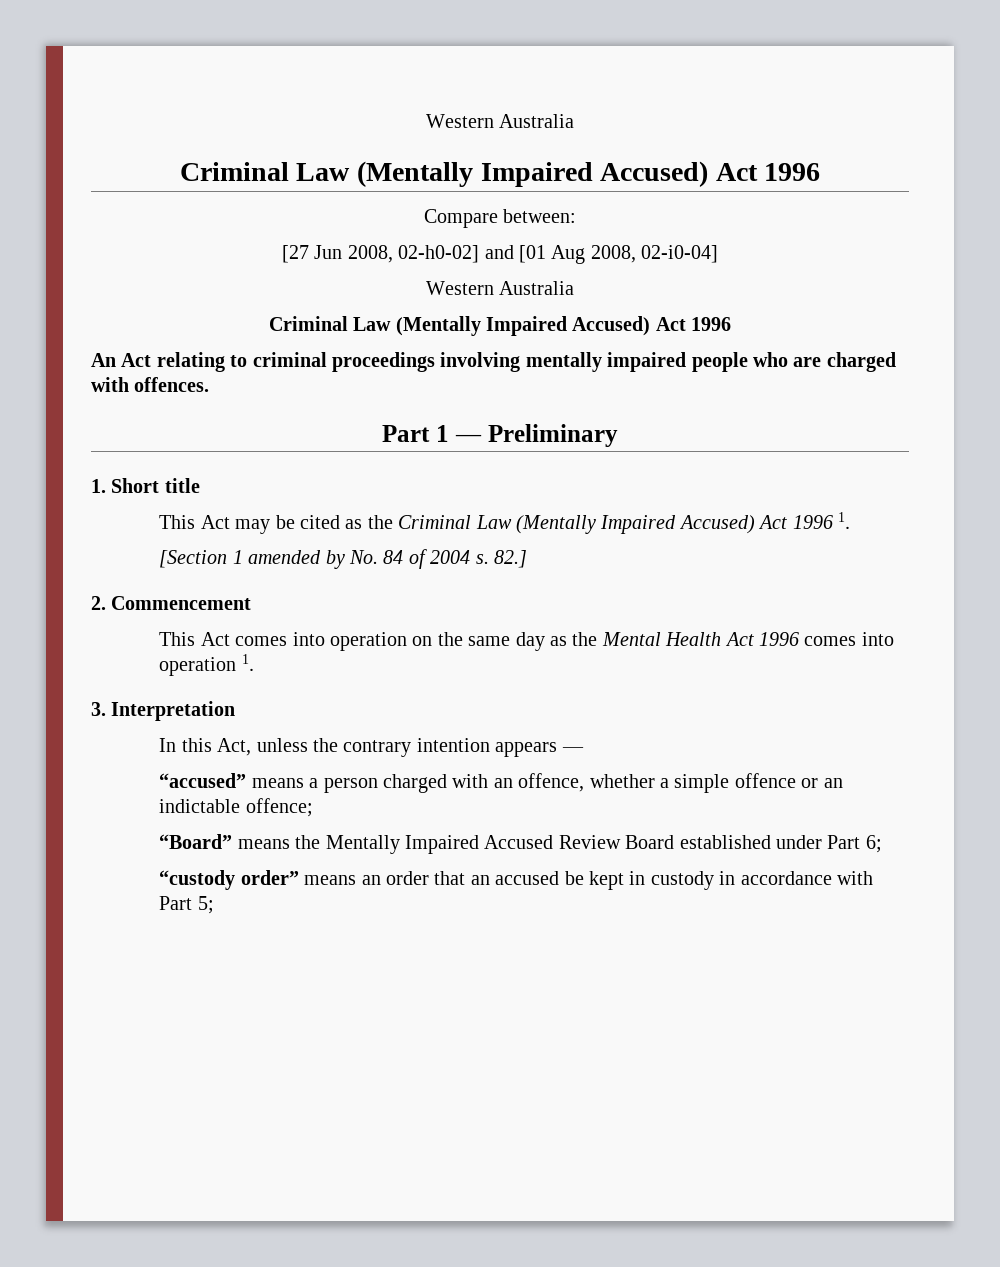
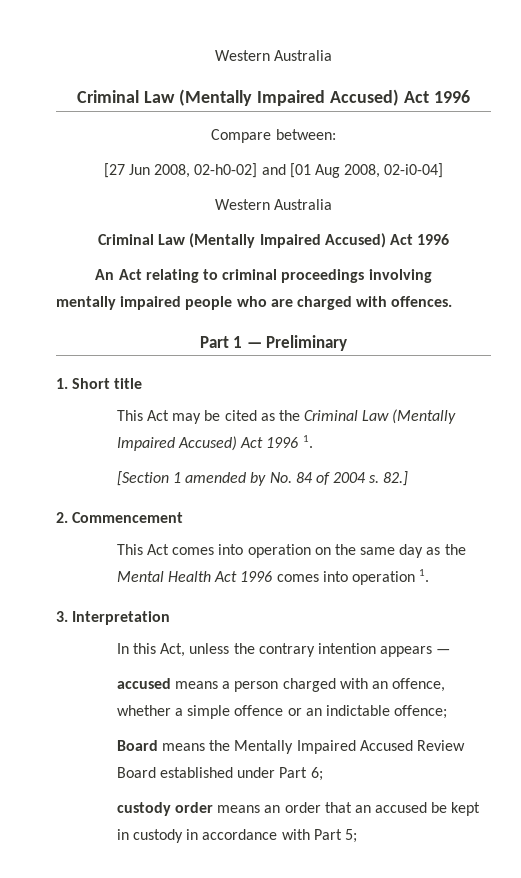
- “accused” means a person charged with an offence, whether a simple offence or an indictable offence;
+ accused means a person charged with an offence, whether a simple offence or an indictable offence;
- “Board” means the Mentally Impaired Accused Review Board established under Part 6;
+ Board means the Mentally Impaired Accused Review Board established under Part 6;
- “custody order” means an order that an accused be kept in custody in accordance with Part 5;
+ custody order means an order that an accused be kept in custody in accordance with Part 5;

